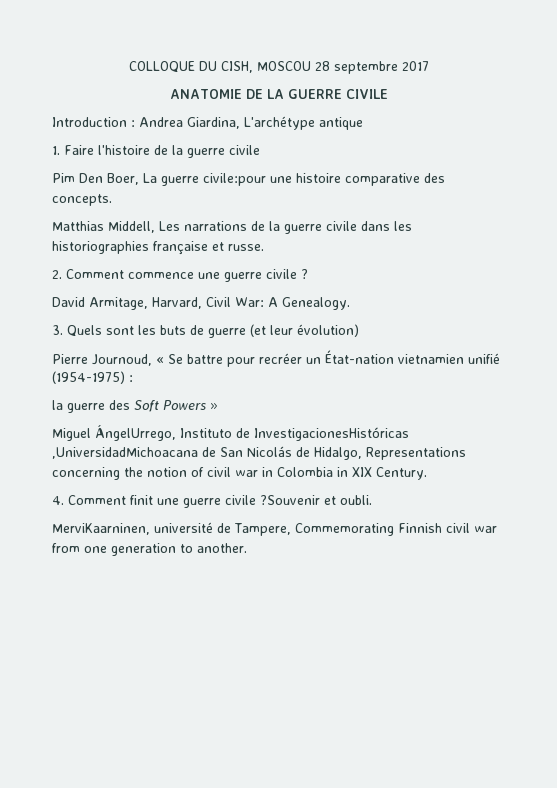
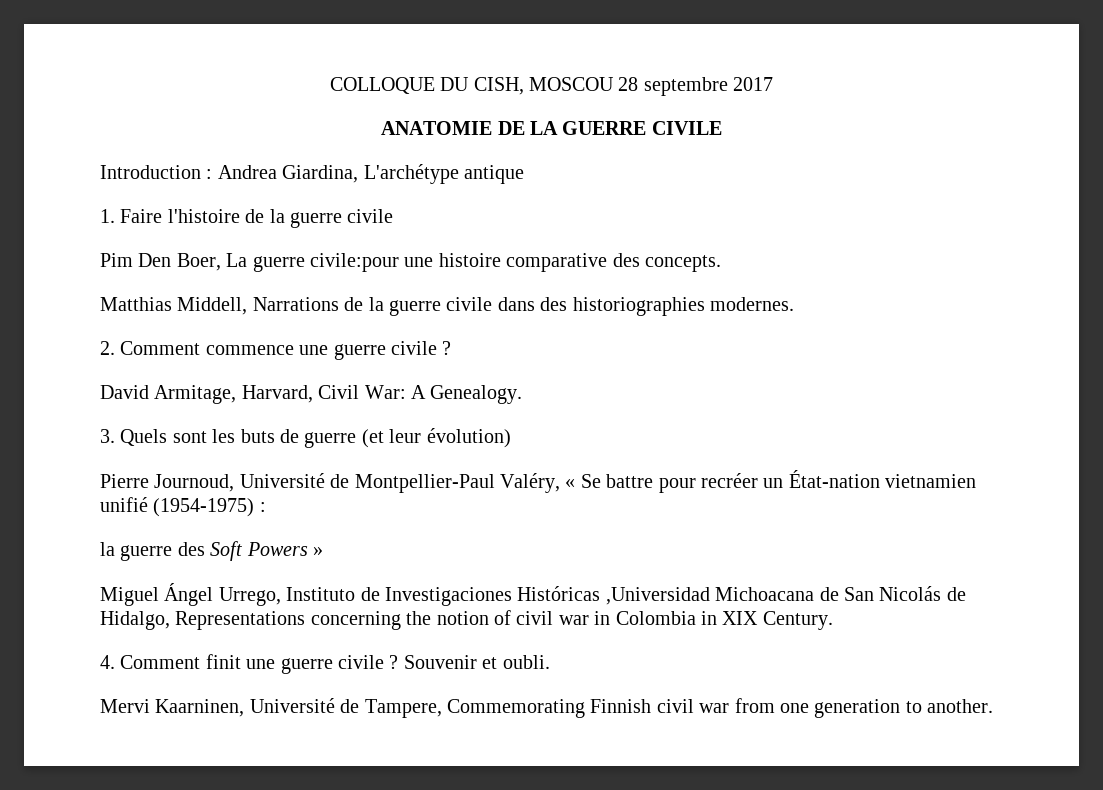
- Matthias Middell, Les narrations de la guerre civile dans les historiographies française et russe.
+ Matthias Middell, Narrations de la guerre civile dans des historiographies modernes.
- Pierre Journoud, « Se battre pour recréer un État-nation vietnamien unifié (1954-1975) :
+ Pierre Journoud, Université de Montpellier-Paul Valéry, « Se battre pour recréer un État-nation vietnamien unifié (1954-1975) :
- Miguel ÁngelUrrego, Instituto de InvestigacionesHistóricas ,UniversidadMichoacana de San Nicolás de Hidalgo, Representations concerning the notion of civil war in Colombia in XIX Century.
+ Miguel Ángel Urrego, Instituto de Investigaciones Históricas ,Universidad Michoacana de San Nicolás de Hidalgo, Representations concerning the notion of civil war in Colombia in XIX Century.
- 4. Comment finit une guerre civile ?Souvenir et oubli.
+ 4. Comment finit une guerre civile ? Souvenir et oubli.
- MerviKaarninen, université de Tampere, Commemorating Finnish civil war from one generation to another.
+ Mervi Kaarninen, Université de Tampere, Commemorating Finnish civil war from one generation to another.

